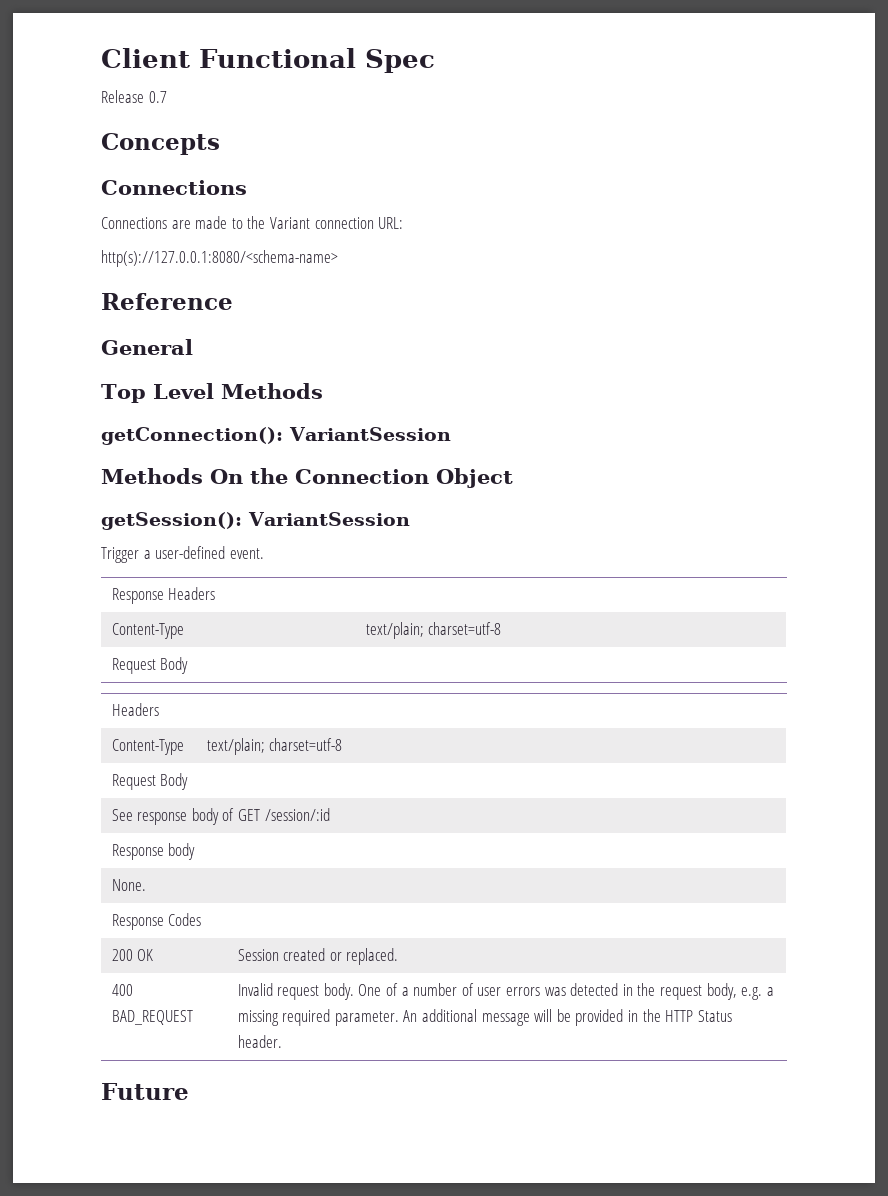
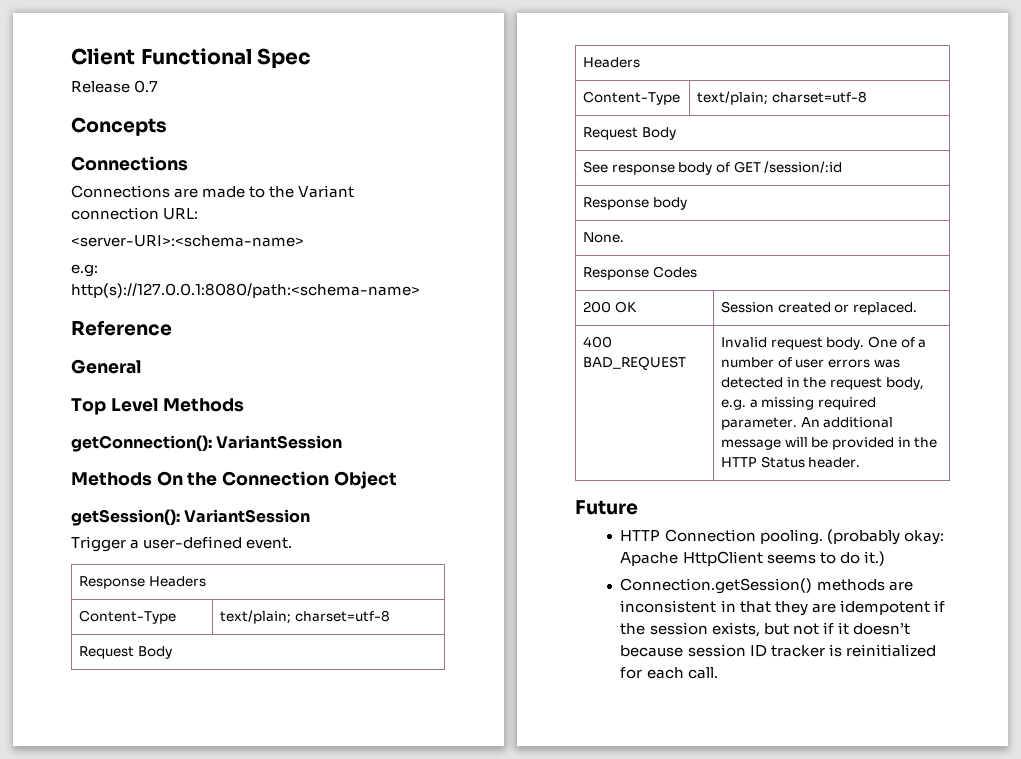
- http(s)://127.0.0.1:8080/<schema-name>
+ <server-URI>:<schema-name>
+ e.g: http(s)://127.0.0.1:8080/path:<schema-name>
+ HTTP Connection pooling. (probably okay: Apache HttpClient seems to do it.)
+ Connection.getSession() methods are inconsistent in that they are idempotent if the session exists, but not if it doesn’t because session ID tracker is reinitialized for each call.

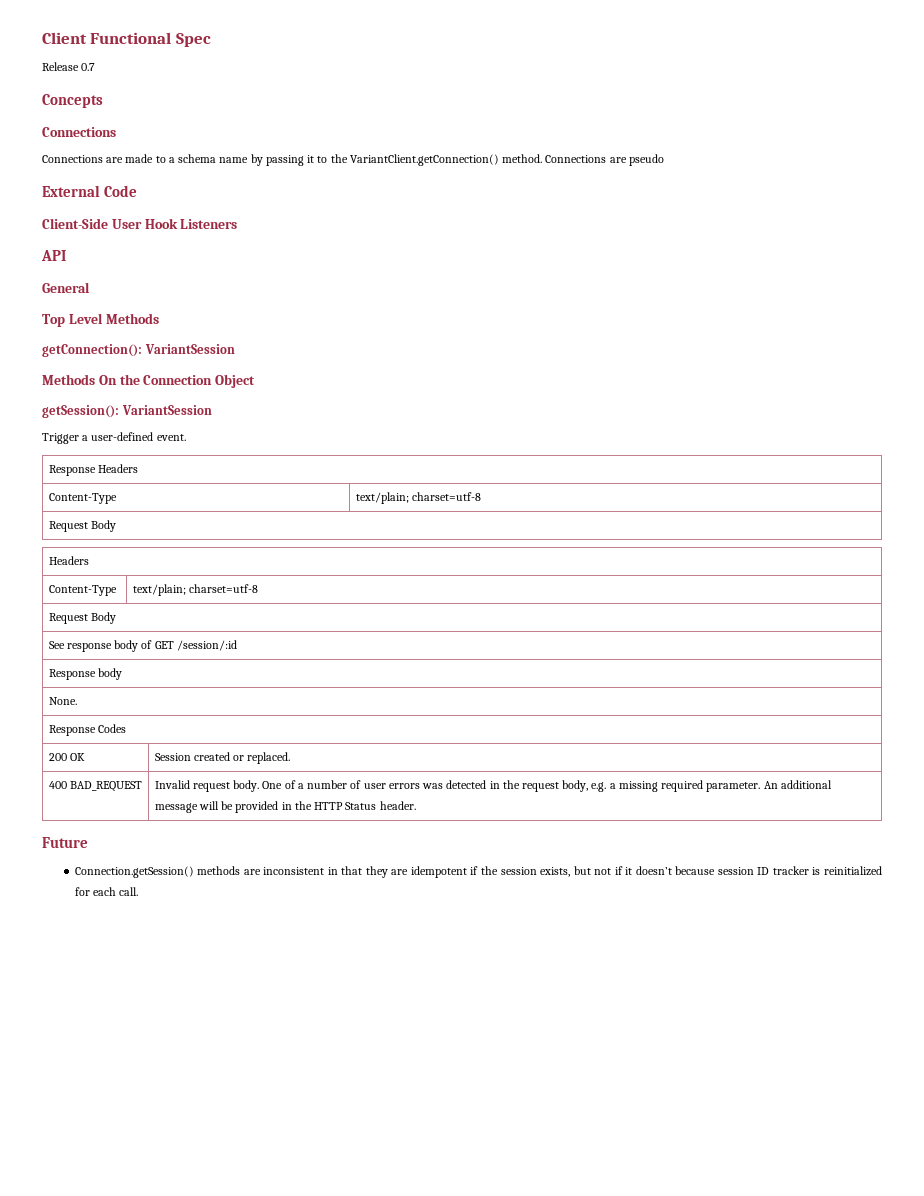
- Connections are made to the Variant connection URL:
- <server-URI>:<schema-name>
- e.g: http(s)://127.0.0.1:8080/path:<schema-name>
- Reference
+ Connections are made to a schema name by passing it to the VariantClient.getConnection() method. Connections are pseudo
+ External Code
+ Client-Side User Hook Listeners
+ API
- HTTP Connection pooling. (probably okay: Apache HttpClient seems to do it.)

